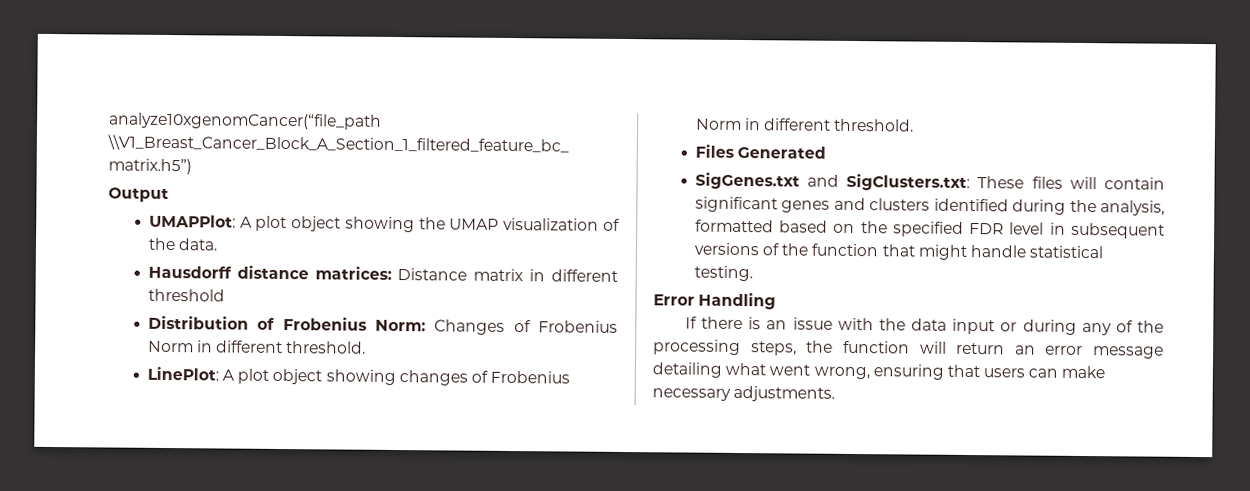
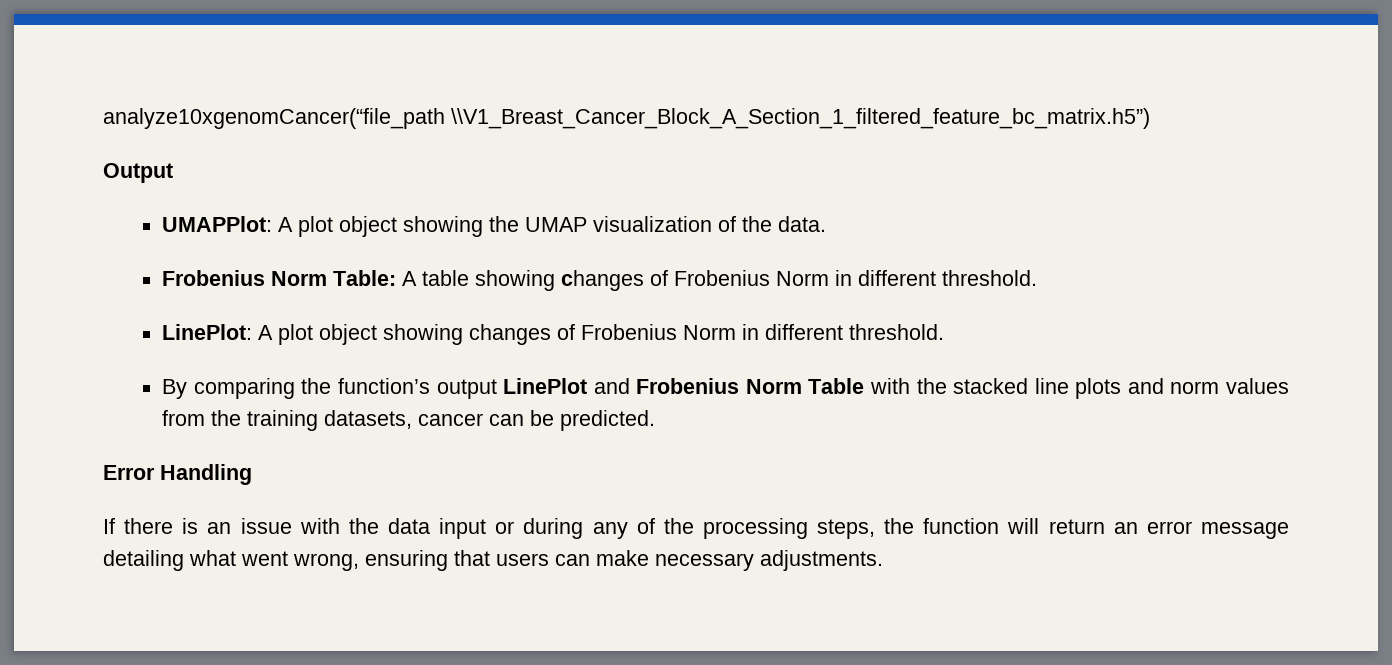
- Hausdorff distance matrices: Distance matrix in different threshold
- Distribution of Frobenius Norm: Changes of Frobenius Norm in different threshold.
+ Frobenius Norm Table: A table showing changes of Frobenius Norm in different threshold.
- Files Generated
- SigGenes.txt and SigClusters.txt: These files will contain significant genes and clusters identified during the analysis, formatted based on the specified FDR level in subsequent versions of the function that might handle statistical testing.
+ By comparing the function’s output LinePlot and Frobenius Norm Table with the stacked line plots and norm values from the training datasets, cancer can be predicted.

